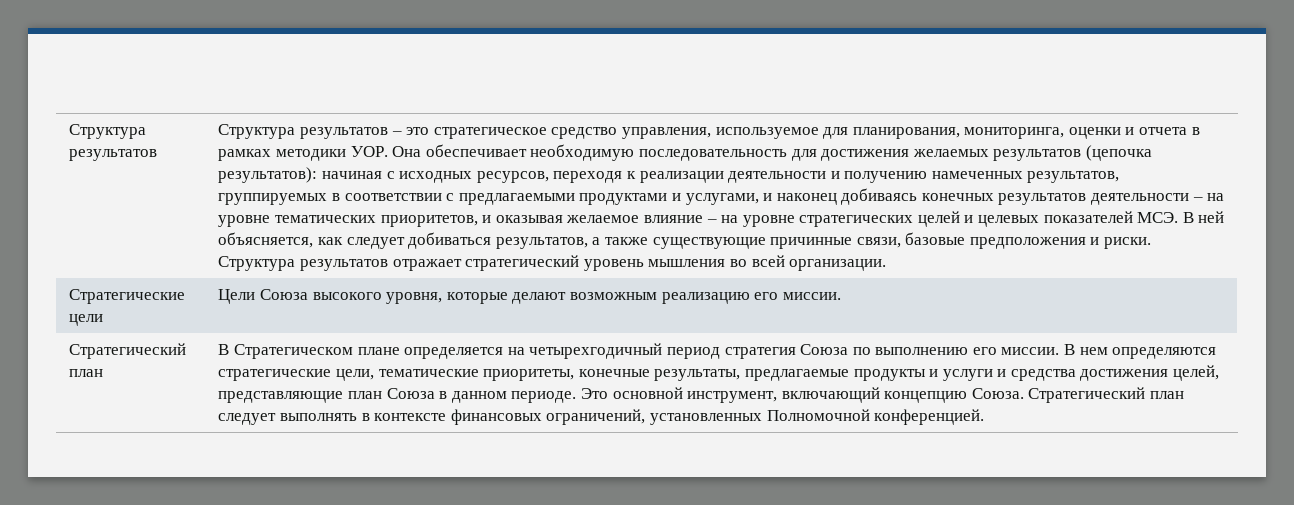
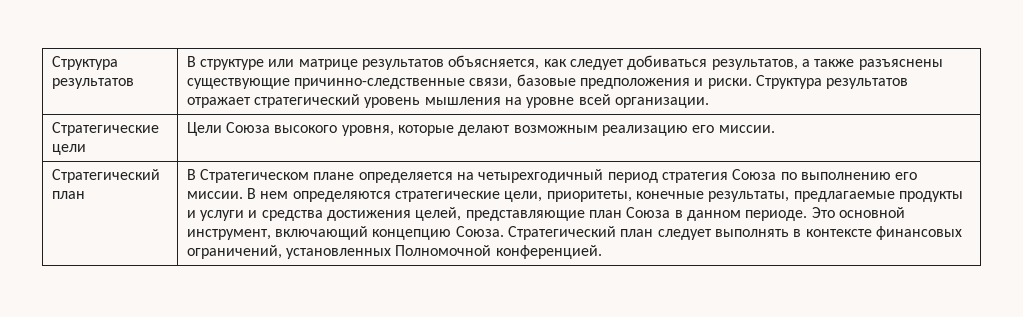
- Структура результатов – это стратегическое средство управления, используемое для планирования, мониторинга, оценки и отчета в рамках методики УОР. Она обеспечивает необходимую последовательность для достижения желаемых результатов (цепочка результатов): начиная с исходных ресурсов, переходя к реализации деятельности и получению намеченных результатов, группируемых в соответствии с предлагаемыми продуктами и услугами, и наконец добиваясь конечных результатов деятельности – на уровне тематических приоритетов, и оказывая желаемое влияние – на уровне стратегических целей и целевых показателей МСЭ. В ней объясняется, как следует добиваться результатов, а также существующие причинные связи, базовые предположения и риски.
+ В структуре или матрице результатов объясняется, как следует добиваться результатов, а также разъяснены существующие причинно-следственные связи, базовые предположения и риски.
- Структура результатов отражает стратегический уровень мышления во всей организации.
+ Структура результатов отражает стратегический уровень мышления на уровне всей организации.
- В нем определяются стратегические цели, тематические приоритеты, конечные результаты, предлагаемые продукты и услуги и средства достижения целей, представляющие план Союза в данном периоде.
+ В нем определяются стратегические цели, приоритеты, конечные результаты, предлагаемые продукты и услуги и средства достижения целей, представляющие план Союза в данном периоде.

